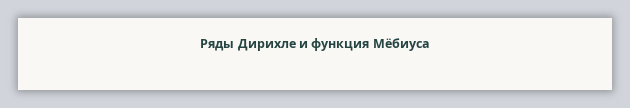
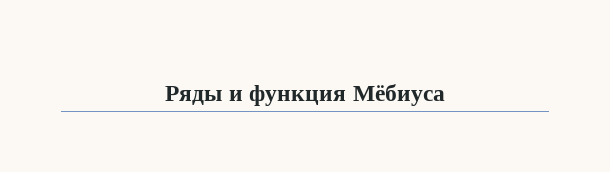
- Ряды Дирихле и функция Мёбиуса
+ Ряды и функция Мёбиуса

